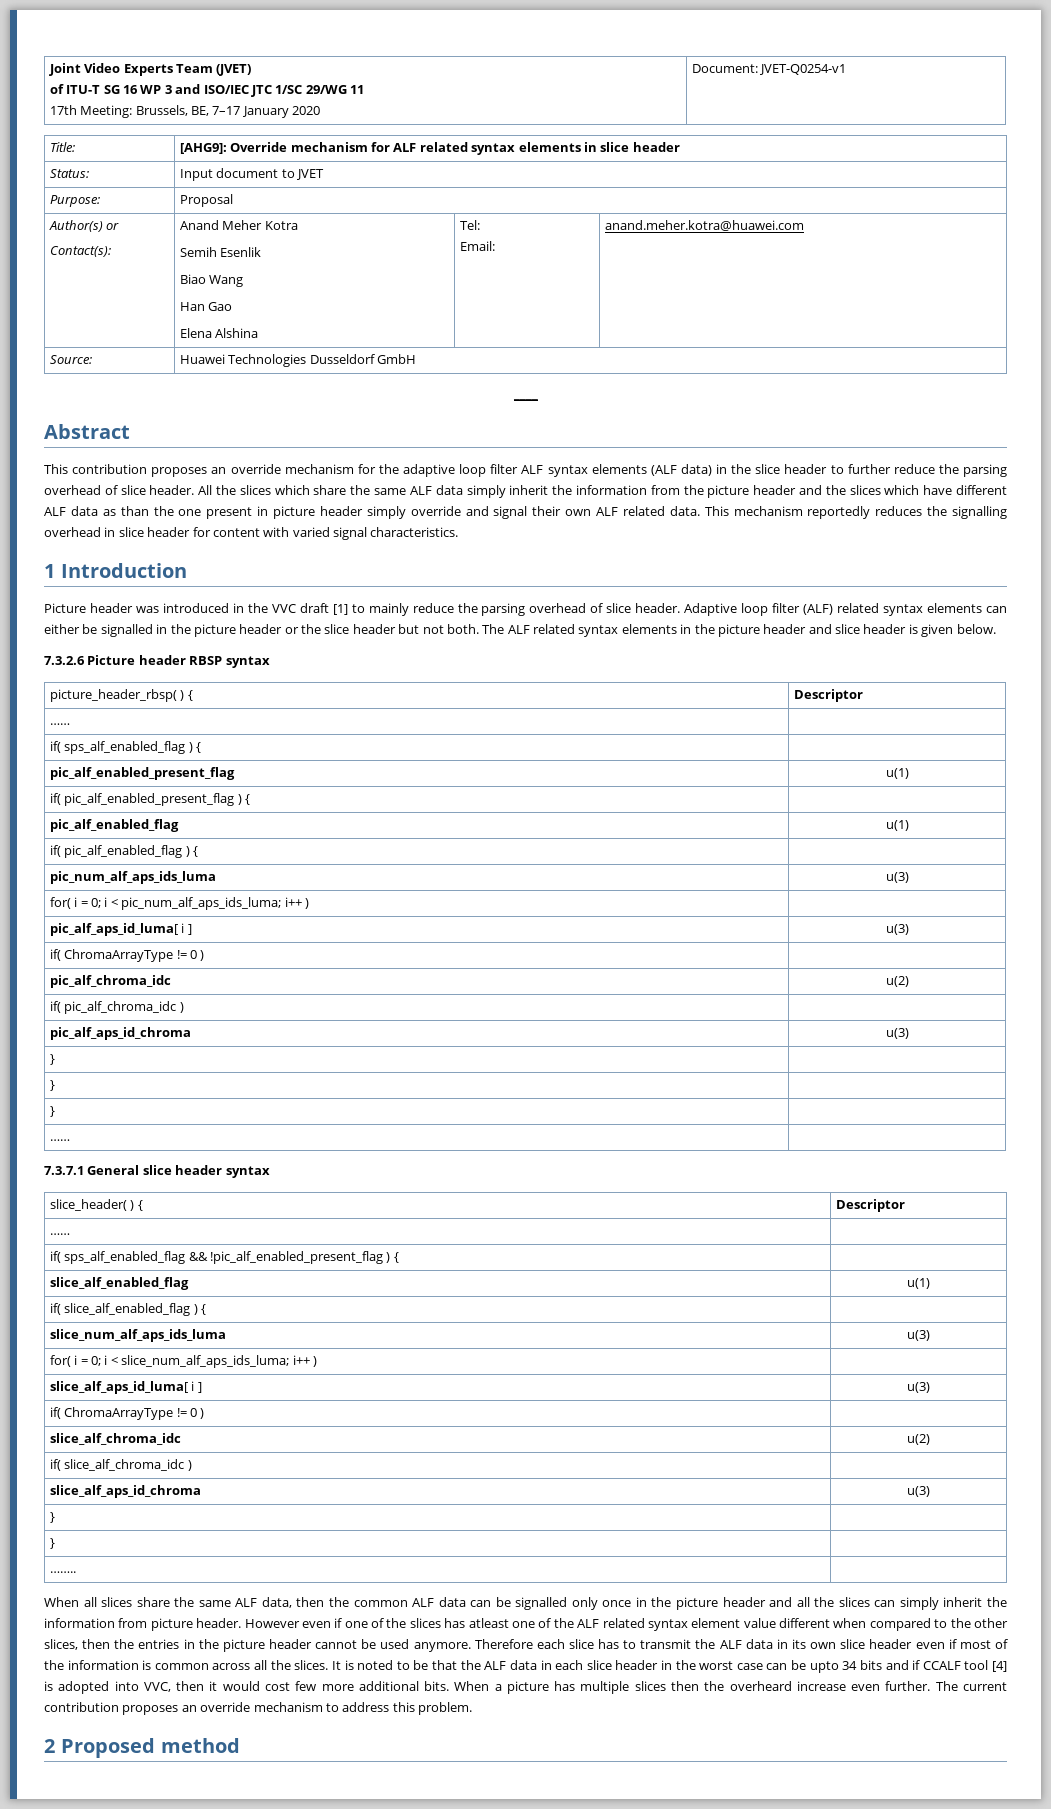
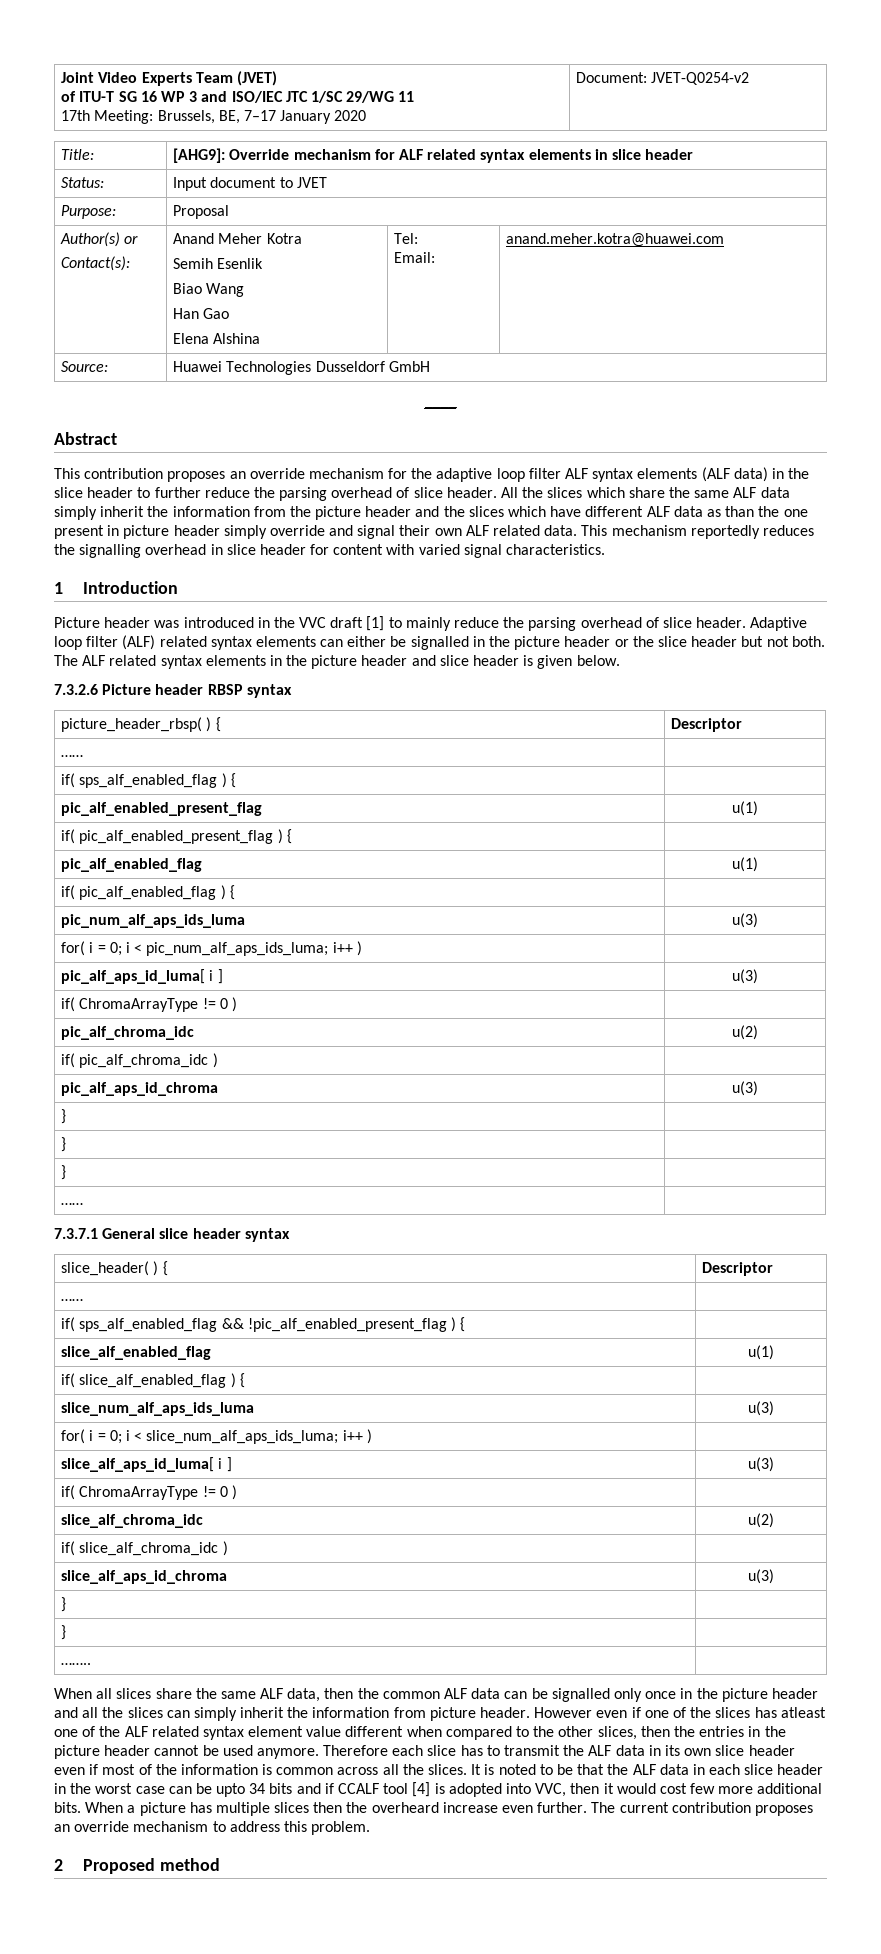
  Joint Video Experts Team (JVET)
  of ITU-T SG 16 WP 3 and ISO/IEC JTC 1/SC 29/WG 11
- 17th Meeting: Brussels, BE, 7–17 January 2020 | Document: JVET-Q0254-v1
+ 17th Meeting: Brussels, BE, 7–17 January 2020 | Document: JVET-Q0254-v2

